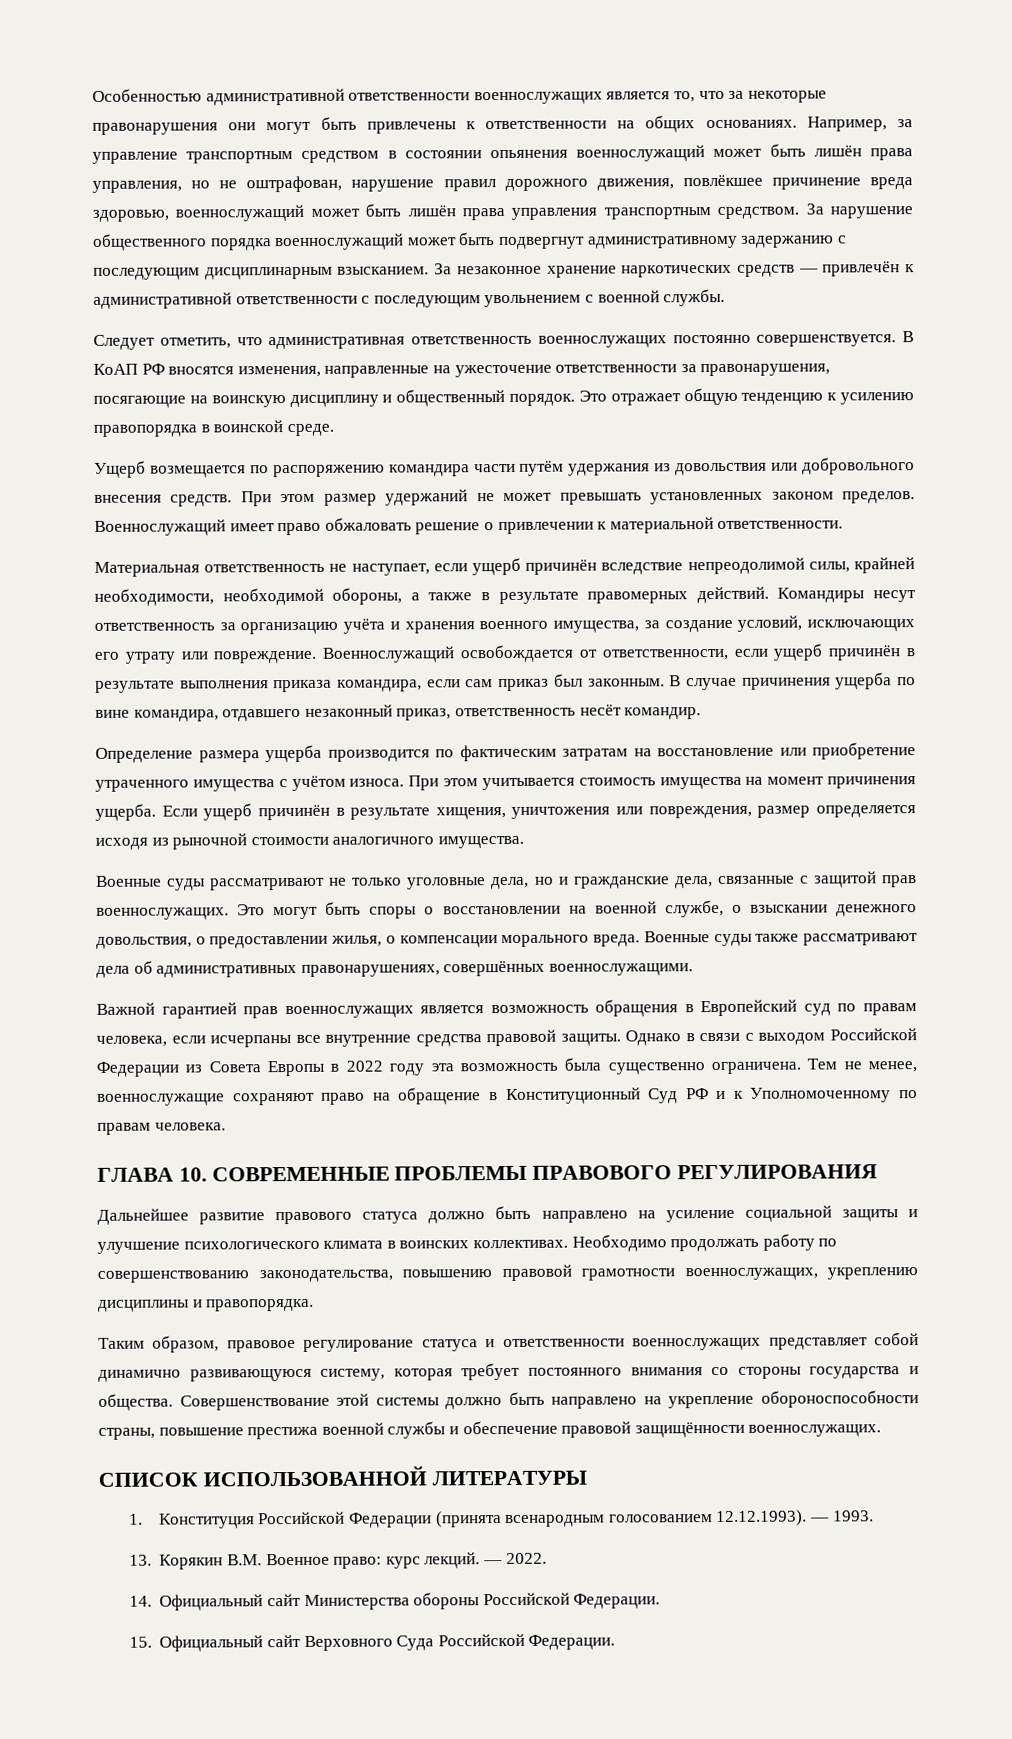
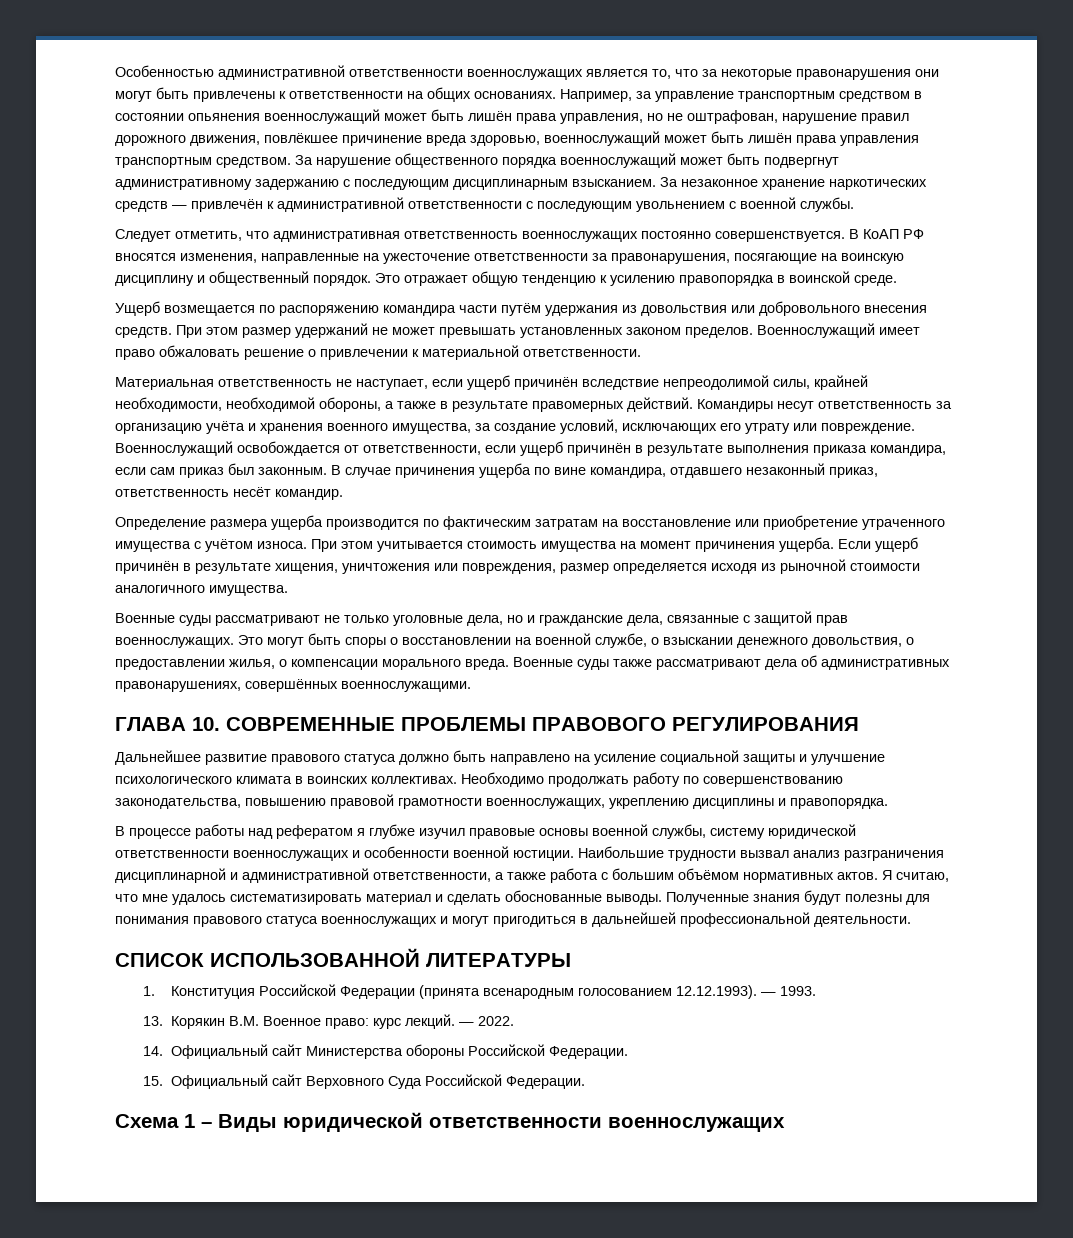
- Важной гарантией прав военнослужащих является возможность обращения в Европейский суд по правам человека, если исчерпаны все внутренние средства правовой защиты. Однако в связи с выходом Российской Федерации из Совета Европы в 2022 году эта возможность была существенно ограничена. Тем не менее, военнослужащие сохраняют право на обращение в Конституционный Суд РФ и к Уполномоченному по правам человека.
- Таким образом, правовое регулирование статуса и ответственности военнослужащих представляет собой динамично развивающуюся систему, которая требует постоянного внимания со стороны государства и общества. Совершенствование этой системы должно быть направлено на укрепление обороноспособности страны, повышение престижа военной службы и обеспечение правовой защищённости военнослужащих.
+ В процессе работы над рефератом я глубже изучил правовые основы военной службы, систему юридической ответственности военнослужащих и особенности военной юстиции. Наибольшие трудности вызвал анализ разграничения дисциплинарной и административной ответственности, а также работа с большим объёмом нормативных актов. Я считаю, что мне удалось систематизировать материал и сделать обоснованные выводы. Полученные знания будут полезны для понимания правового статуса военнослужащих и могут пригодиться в дальнейшей профессиональной деятельности.
+ Схема 1 – Виды юридической ответственности военнослужащих

